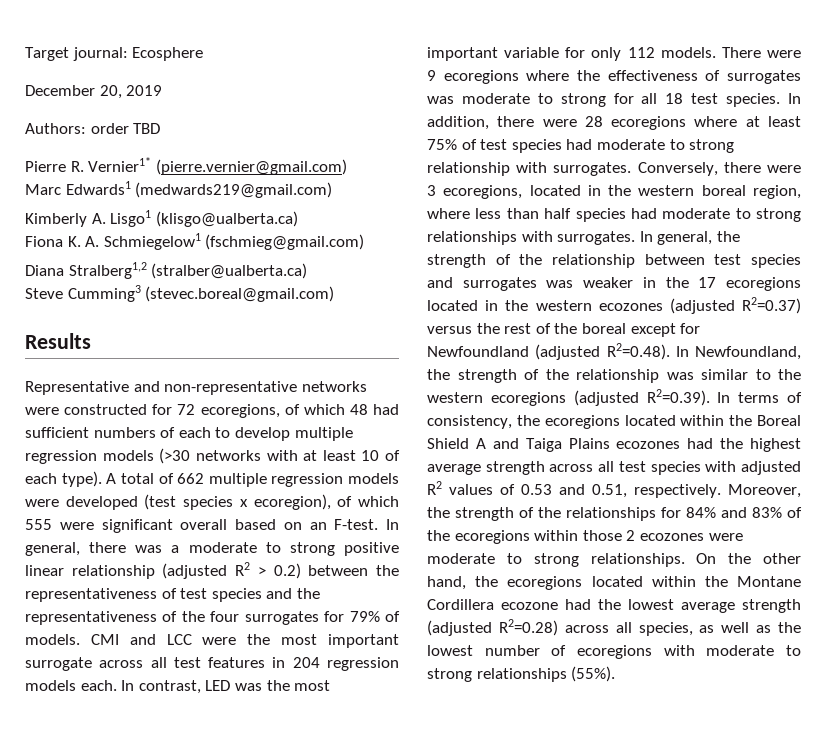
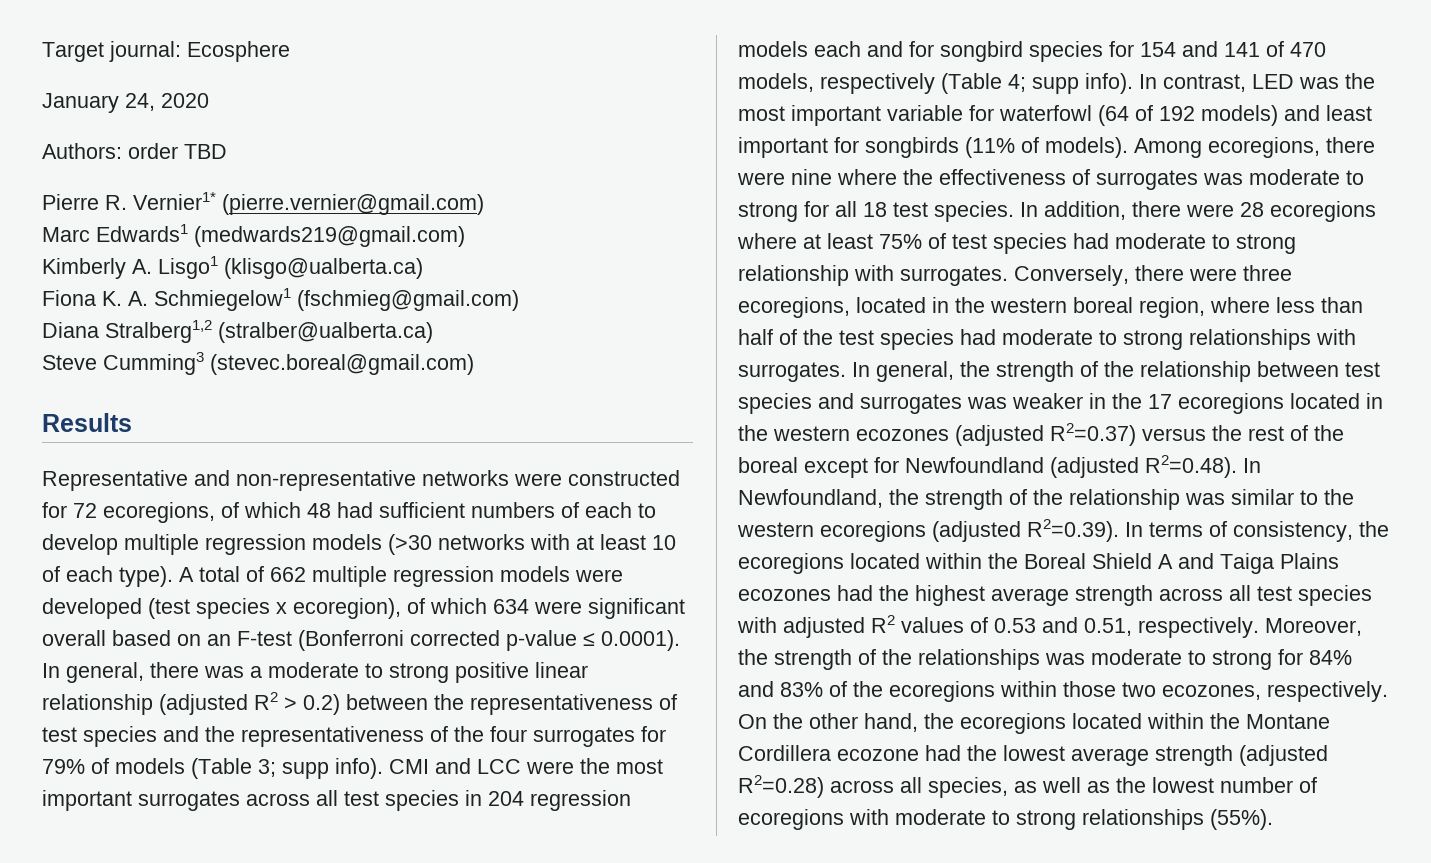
- December 20, 2019
+ January 24, 2020
- A total of 662 multiple regression models were developed (test species x ecoregion), of which 555 were significant overall based on an F-test. In general, there was a moderate to strong positive linear relationship (adjusted R2 > 0.2) between the representativeness of test species and the representativeness of the four surrogates for 79% of models.
+ A total of 662 multiple regression models were developed (test species x ecoregion), of which 634 were significant overall based on an F-test (Bonferroni corrected p-value ≤ 0.0001). In general, there was a moderate to strong positive linear relationship (adjusted R2 > 0.2) between the representativeness of test species and the representativeness of the four surrogates for 79% of models (Table 3; supp info).
- CMI and LCC were the most important surrogate across all test features in 204 regression models each.
+ CMI and LCC were the most important surrogates across all test species in 204 regression models each and for songbird species for 154 and 141 of 470 models, respectively (Table 4; supp info).
- In contrast, LED was the most important variable for only 112 models. There were 9 ecoregions where the effectiveness of surrogates was moderate to strong for all 18 test species.
+ In contrast, LED was the most important variable for waterfowl (64 of 192 models) and least important for songbirds (11% of models). Among ecoregions, there were nine where the effectiveness of surrogates was moderate to strong for all 18 test species.
- Conversely, there were 3 ecoregions, located in the western boreal region, where less than half species had moderate to strong relationships with surrogates.
+ Conversely, there were three ecoregions, located in the western boreal region, where less than half of the test species had moderate to strong relationships with surrogates.
- Moreover, the strength of the relationships for 84% and 83% of the ecoregions within those 2 ecozones were moderate to strong relationships.
+ Moreover, the strength of the relationships was moderate to strong for 84% and 83% of the ecoregions within those two ecozones, respectively.

